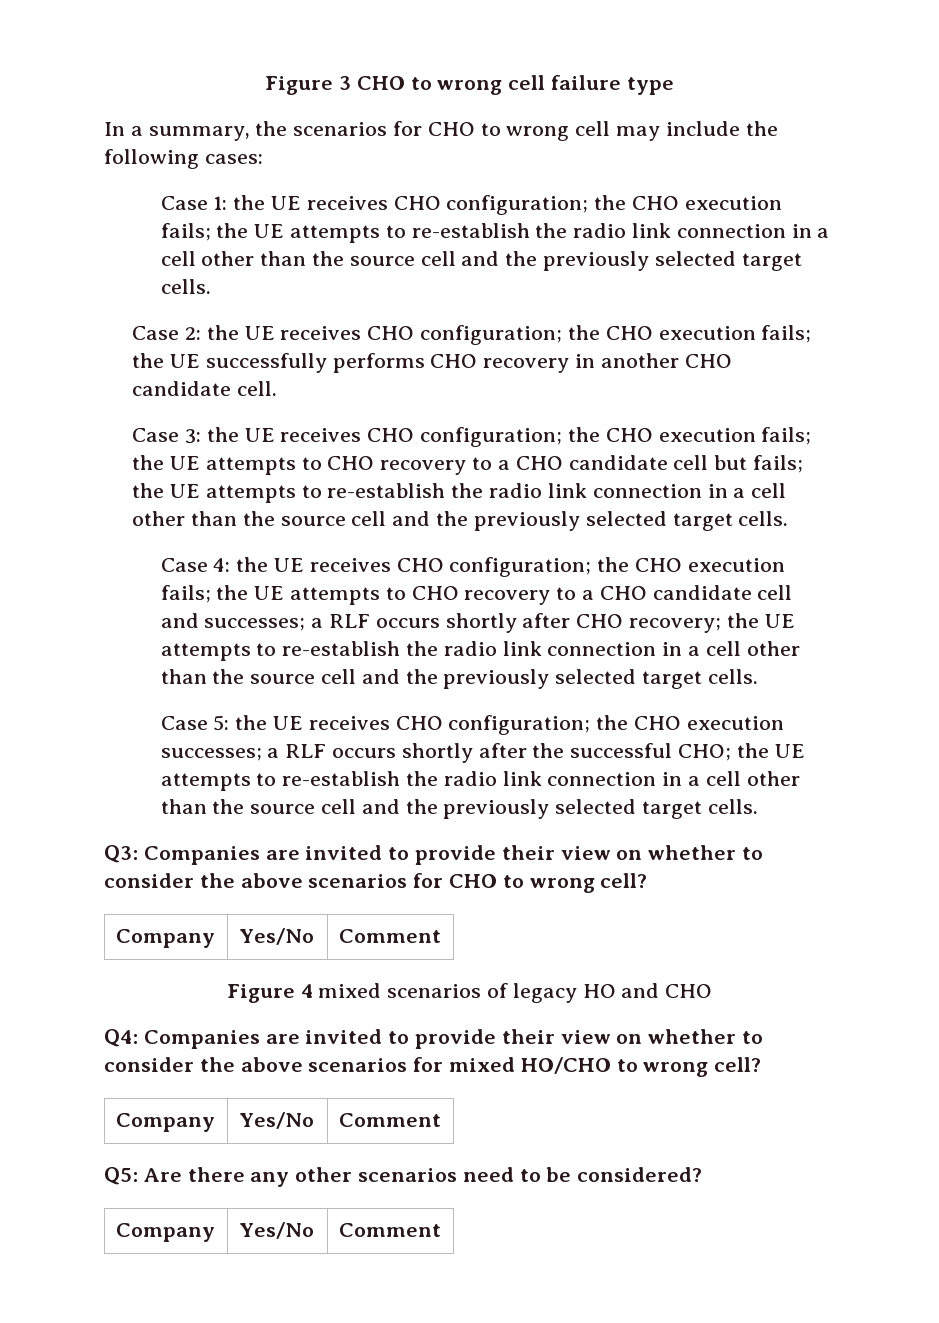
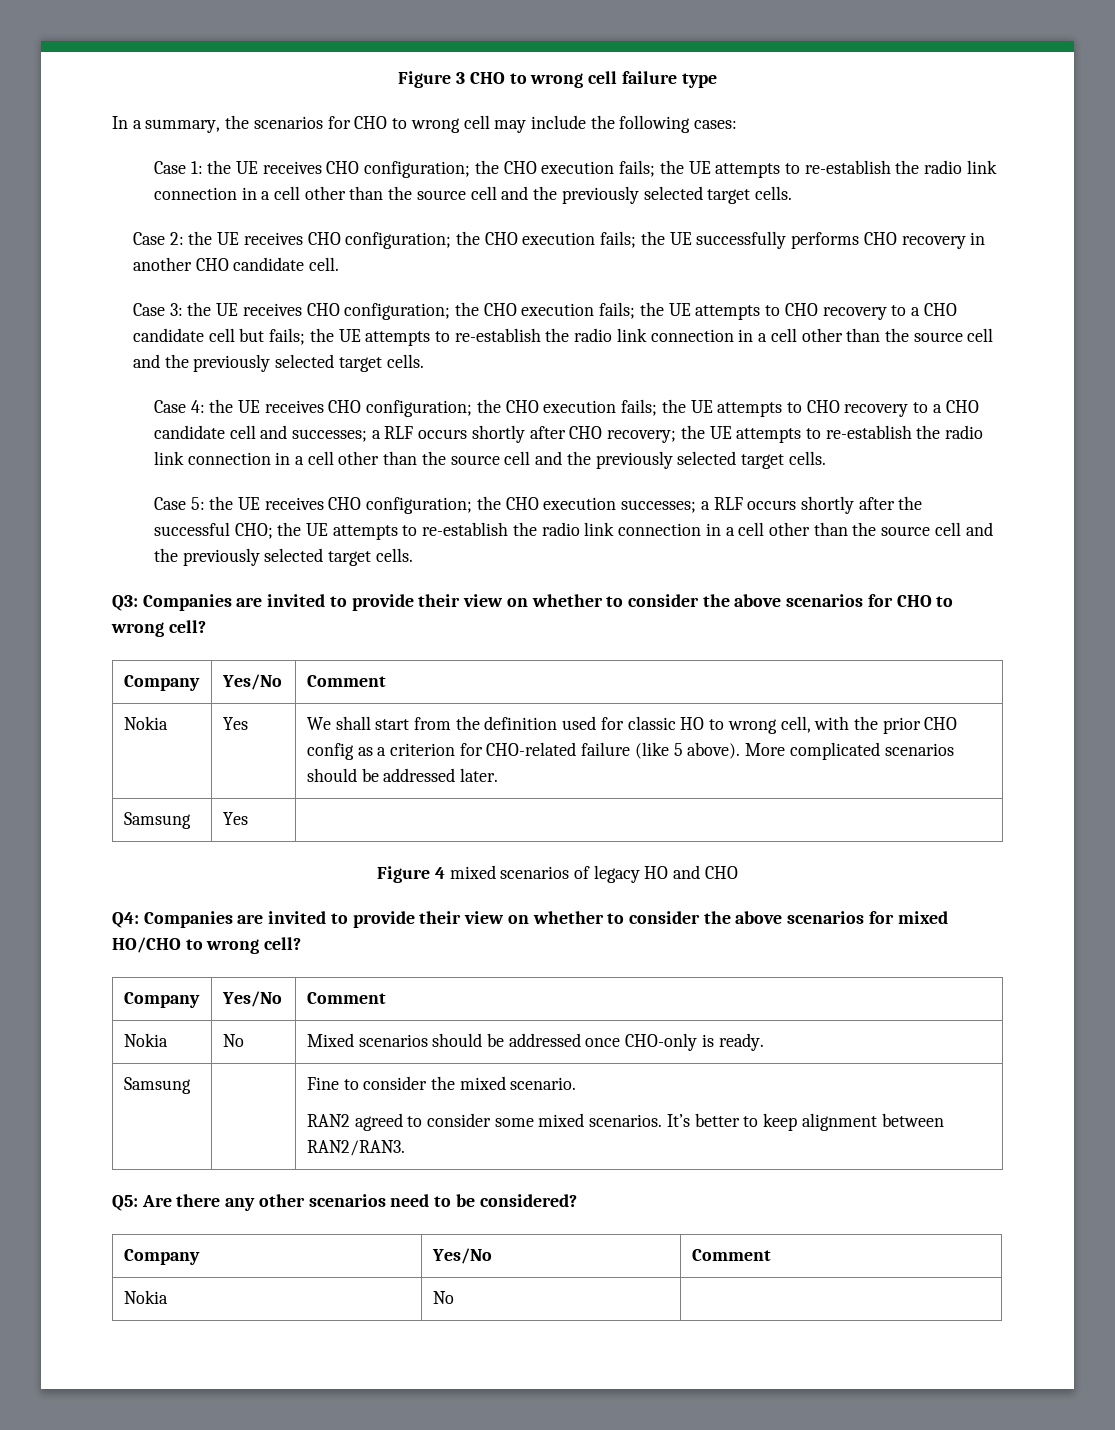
+ Nokia | Yes | We shall start from the definition used for classic HO to wrong cell, with the prior CHO config as a criterion for CHO-related failure (like 5 above). More complicated scenarios should be addressed later.
+ Samsung | Yes |
+ Nokia | No | Mixed scenarios should be addressed once CHO-only is ready.
+ Samsung | | Fine to consider the mixed scenario.
+ RAN2 agreed to consider some mixed scenarios. It’s better to keep alignment between RAN2/RAN3.
  Q5: Are there any other scenarios need to be considered?
  Company | Yes/No | Comment
+ Nokia | No |

